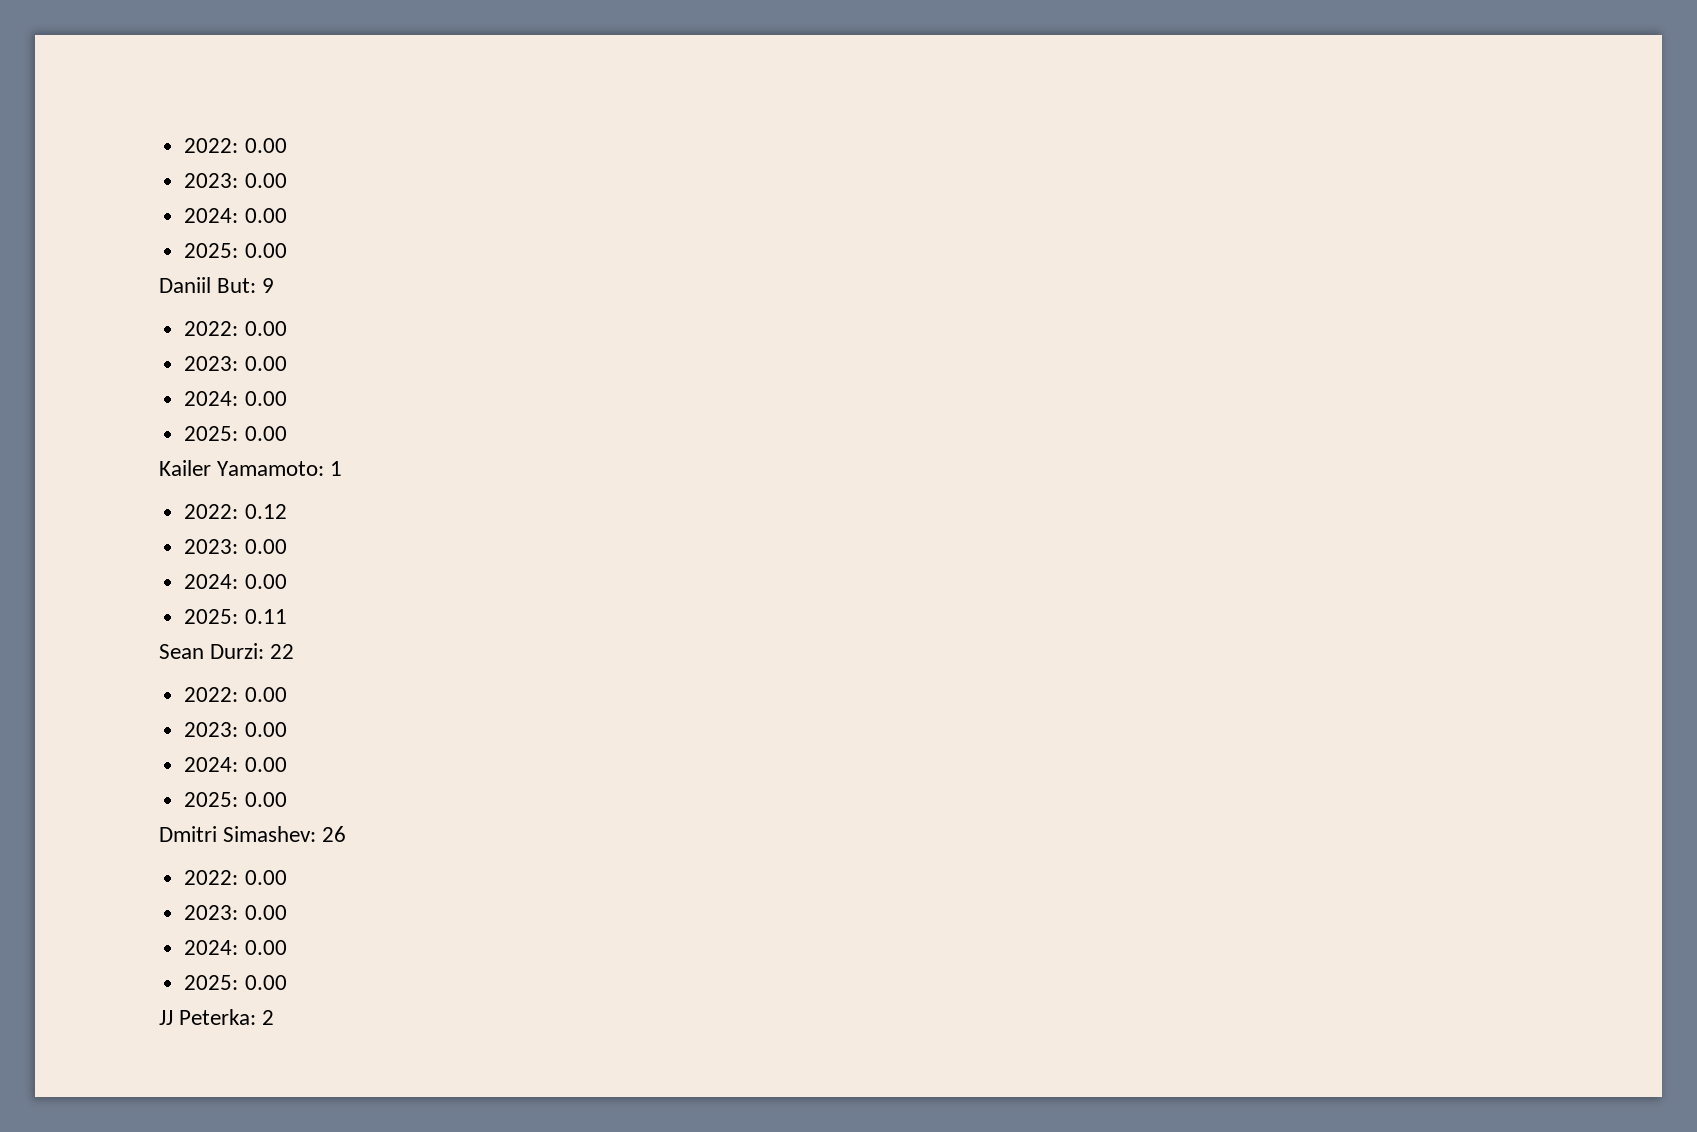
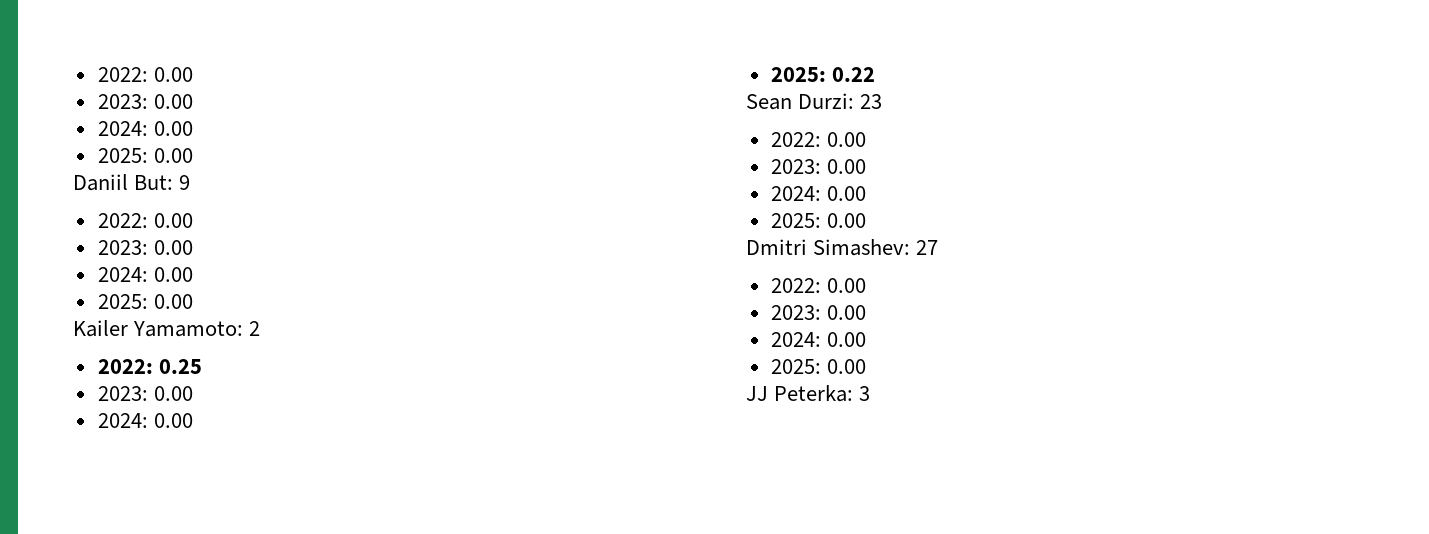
- Kailer Yamamoto: 1
- 2022: 0.12
+ Kailer Yamamoto: 2
+ 2022: 0.25
  2023: 0.00
  2024: 0.00
- 2025: 0.11
+ 2025: 0.22
- Sean Durzi: 22
+ Sean Durzi: 23
- Dmitri Simashev: 26
+ Dmitri Simashev: 27
- JJ Peterka: 2
+ JJ Peterka: 3

